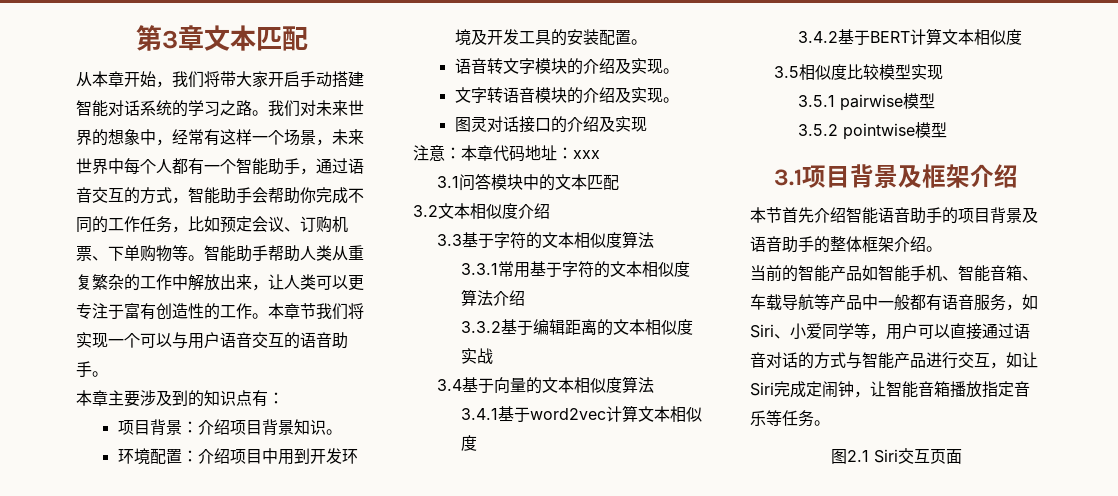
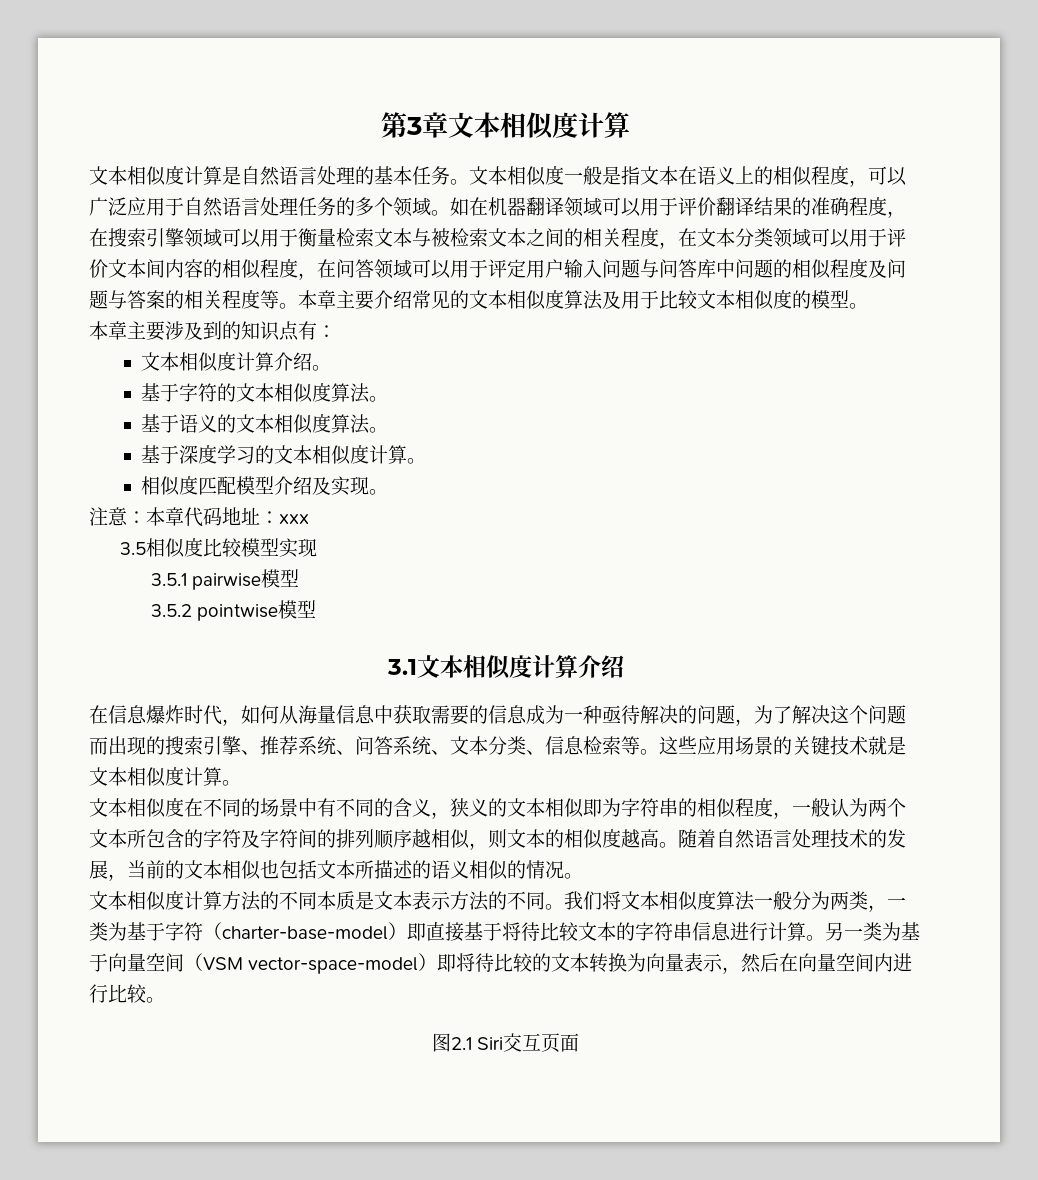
- 第3章文本匹配
- 从本章开始，我们将带大家开启手动搭建智能对话系统的学习之路。我们对未来世界的想象中，经常有这样一个场景，未来世界中每个人都有一个智能助手，通过语音交互的方式，智能助手会帮助你完成不同的工作任务，比如预定会议、订购机票、下单购物等。智能助手帮助人类从重复繁杂的工作中解放出来，让人类可以更专注于富有创造性的工作。本章节我们将实现一个可以与用户语音交互的语音助手。
+ 第3章文本相似度计算
+ 文本相似度计算是自然语言处理的基本任务。文本相似度一般是指文本在语义上的相似程度，可以广泛应用于自然语言处理任务的多个领域。如在机器翻译领域可以用于评价翻译结果的准确程度，在搜索引擎领域可以用于衡量检索文本与被检索文本之间的相关程度，在文本分类领域可以用于评价文本间内容的相似程度，在问答领域可以用于评定用户输入问题与问答库中问题的相似程度及问题与答案的相关程度等。本章主要介绍常见的文本相似度算法及用于比较文本相似度的模型。
- 项目背景：介绍项目背景知识。
- 环境配置：介绍项目中用到开发环境及开发工具的安装配置。
- 语音转文字模块的介绍及实现。
- 文字转语音模块的介绍及实现。
- 图灵对话接口的介绍及实现
+ 文本相似度计算介绍。
+ 基于字符的文本相似度算法。
+ 基于语义的文本相似度算法。
+ 基于深度学习的文本相似度计算。
+ 相似度匹配模型介绍及实现。
- 3.1问答模块中的文本匹配
- 3.2文本相似度介绍
- 3.3基于字符的文本相似度算法
- 3.3.1常用基于字符的文本相似度算法介绍
- 3.3.2基于编辑距离的文本相似度实战
- 3.4基于向量的文本相似度算法
- 3.4.1基于word2vec计算文本相似度
- 3.4.2基于BERT计算文本相似度
- 3.1项目背景及框架介绍
- 本节首先介绍智能语音助手的项目背景及语音助手的整体框架介绍。
- 当前的智能产品如智能手机、智能音箱、车载导航等产品中一般都有语音服务，如Siri、小爱同学等，用户可以直接通过语音对话的方式与智能产品进行交互，如让Siri完成定闹钟，让智能音箱播放指定音乐等任务。
+ 3.1文本相似度计算介绍
+ 在信息爆炸时代，如何从海量信息中获取需要的信息成为一种亟待解决的问题，为了解决这个问题而出现的搜索引擎、推荐系统、问答系统、文本分类、信息检索等。这些应用场景的关键技术就是文本相似度计算。
+ 文本相似度在不同的场景中有不同的含义，狭义的文本相似即为字符串的相似程度，一般认为两个文本所包含的字符及字符间的排列顺序越相似，则文本的相似度越高。随着自然语言处理技术的发展，当前的文本相似也包括文本所描述的语义相似的情况。
+ 文本相似度计算方法的不同本质是文本表示方法的不同。我们将文本相似度算法一般分为两类，一类为基于字符（charter-base-model）即直接基于将待比较文本的字符串信息进行计算。另一类为基于向量空间（VSM vector-space-model）即将待比较的文本转换为向量表示，然后在向量空间内进行比较。

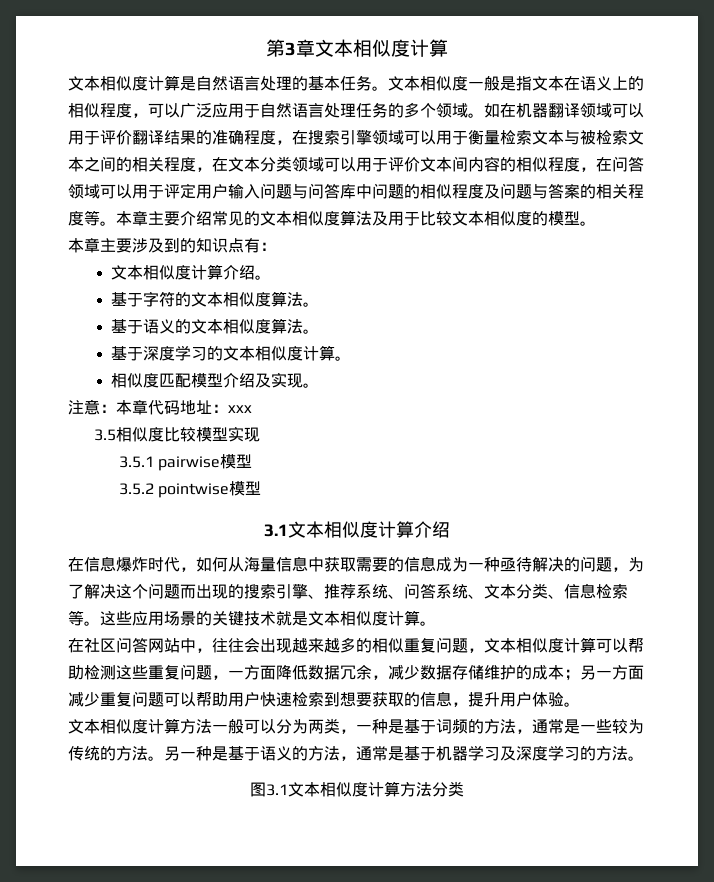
- 文本相似度在不同的场景中有不同的含义，狭义的文本相似即为字符串的相似程度，一般认为两个文本所包含的字符及字符间的排列顺序越相似，则文本的相似度越高。随着自然语言处理技术的发展，当前的文本相似也包括文本所描述的语义相似的情况。
+ 在社区问答网站中，往往会出现越来越多的相似重复问题，文本相似度计算可以帮助检测这些重复问题，一方面降低数据冗余，减少数据存储维护的成本；另一方面减少重复问题可以帮助用户快速检索到想要获取的信息，提升用户体验。
- 文本相似度计算方法的不同本质是文本表示方法的不同。我们将文本相似度算法一般分为两类，一类为基于字符（charter-base-model）即直接基于将待比较文本的字符串信息进行计算。另一类为基于向量空间（VSM vector-space-model）即将待比较的文本转换为向量表示，然后在向量空间内进行比较。
- 图2.1 Siri交互页面
+ 文本相似度计算方法一般可以分为两类，一种是基于词频的方法，通常是一些较为传统的方法。另一种是基于语义的方法，通常是基于机器学习及深度学习的方法。
+ 图3.1文本相似度计算方法分类

